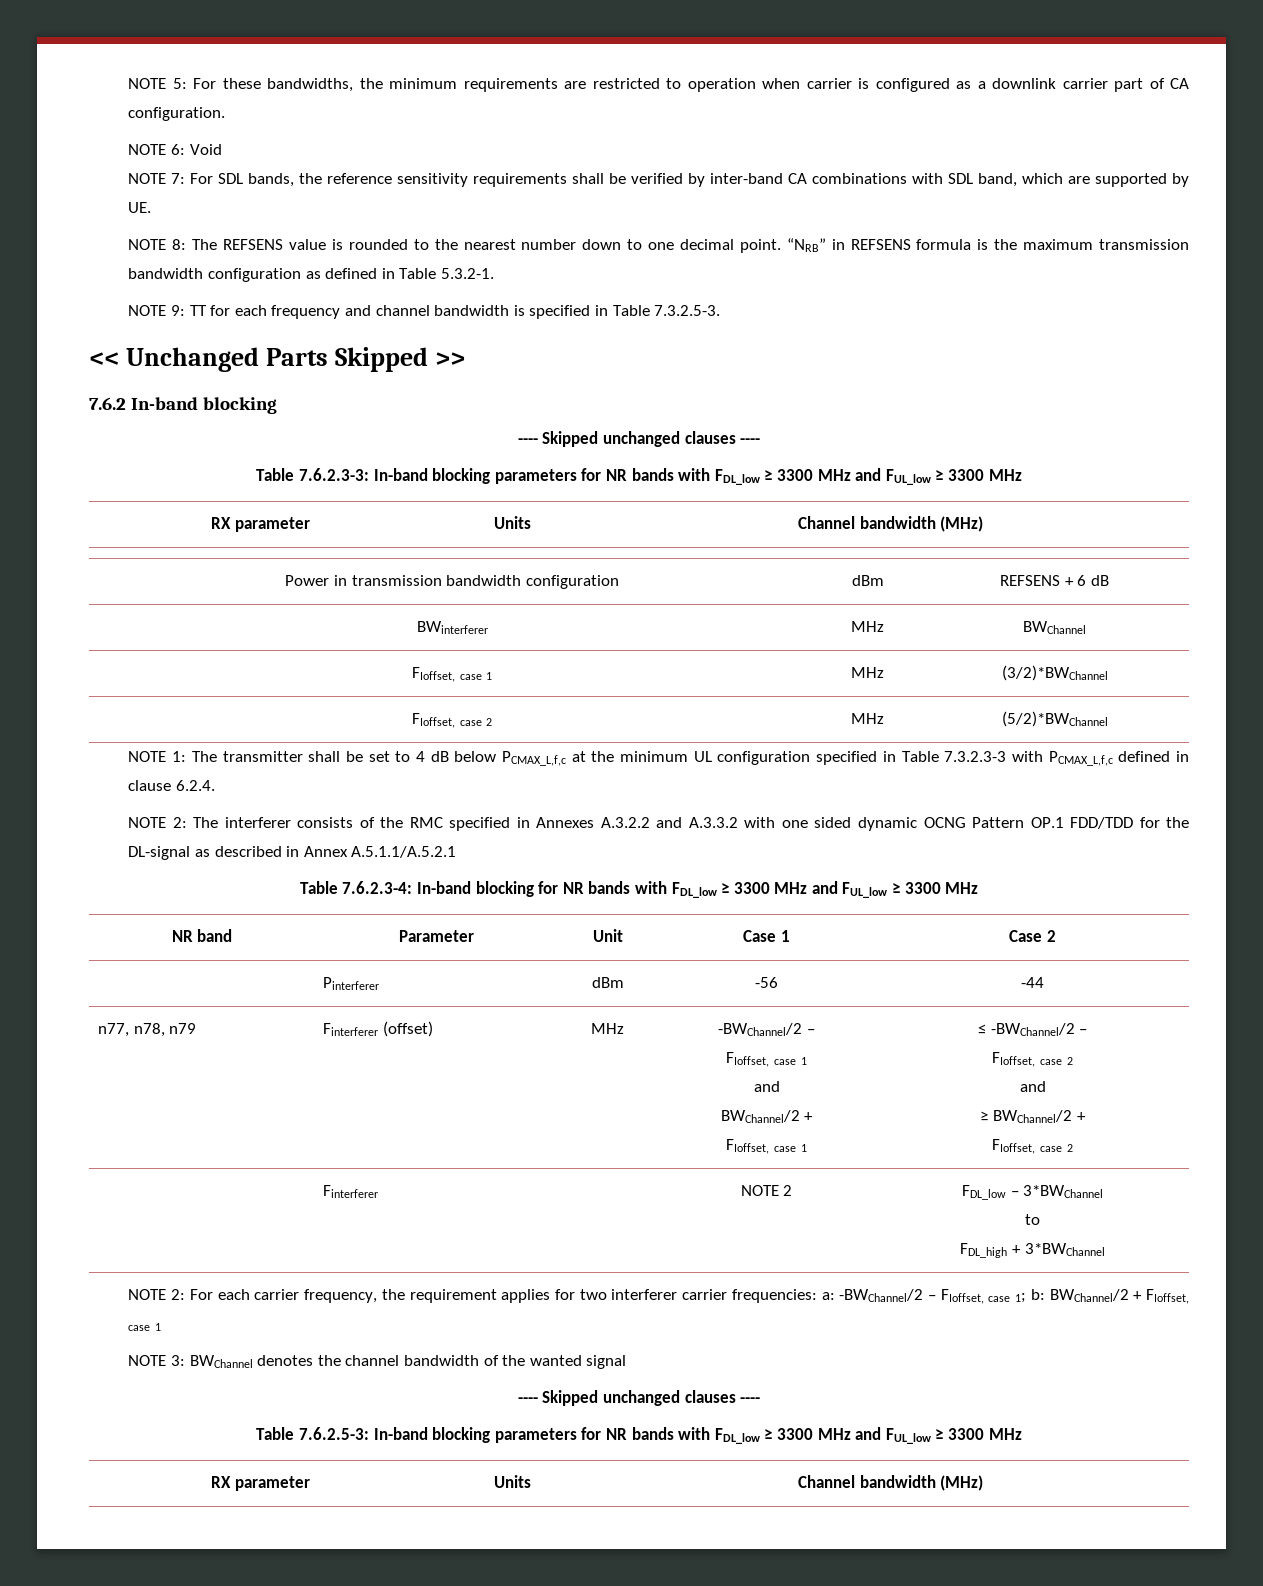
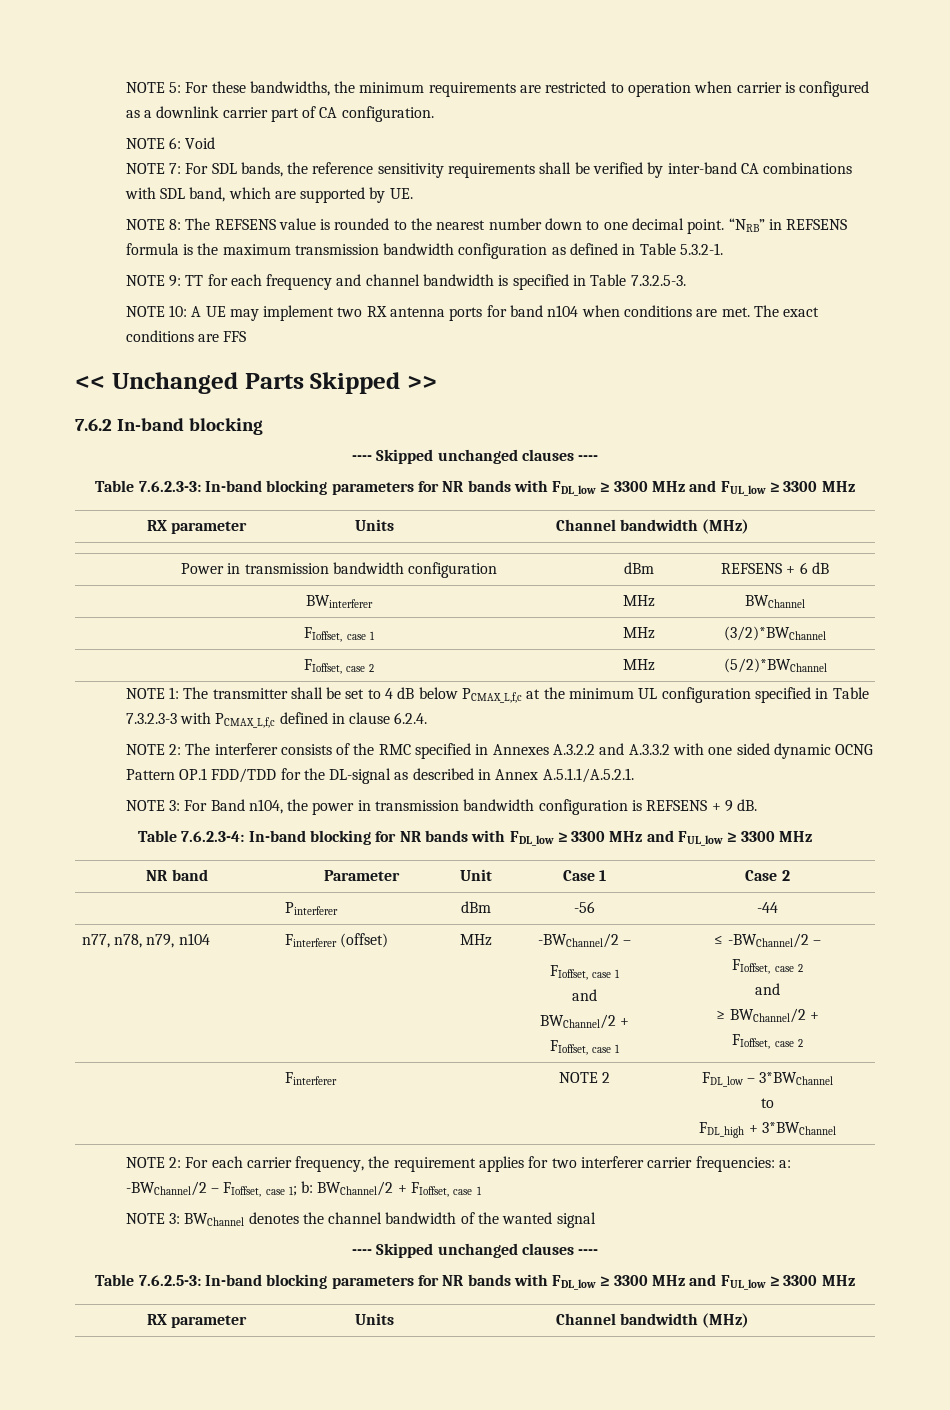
+ NOTE 10: A UE may implement two RX antenna ports for band n104 when conditions are met. The exact conditions are FFS
- NOTE 2: The interferer consists of the RMC specified in Annexes A.3.2.2 and A.3.3.2 with one sided dynamic OCNG Pattern OP.1 FDD/TDD for the DL-signal as described in Annex A.5.1.1/A.5.2.1
+ NOTE 2: The interferer consists of the RMC specified in Annexes A.3.2.2 and A.3.3.2 with one sided dynamic OCNG Pattern OP.1 FDD/TDD for the DL-signal as described in Annex A.5.1.1/A.5.2.1.
+ NOTE 3: For Band n104, the power in transmission bandwidth configuration is REFSENS + 9 dB.
- n77, n78, n79 | Finterferer (offset) | MHz | -BWChannel/2 –
+ n77, n78, n79, n104 | Finterferer (offset) | MHz | -BWChannel/2 –

